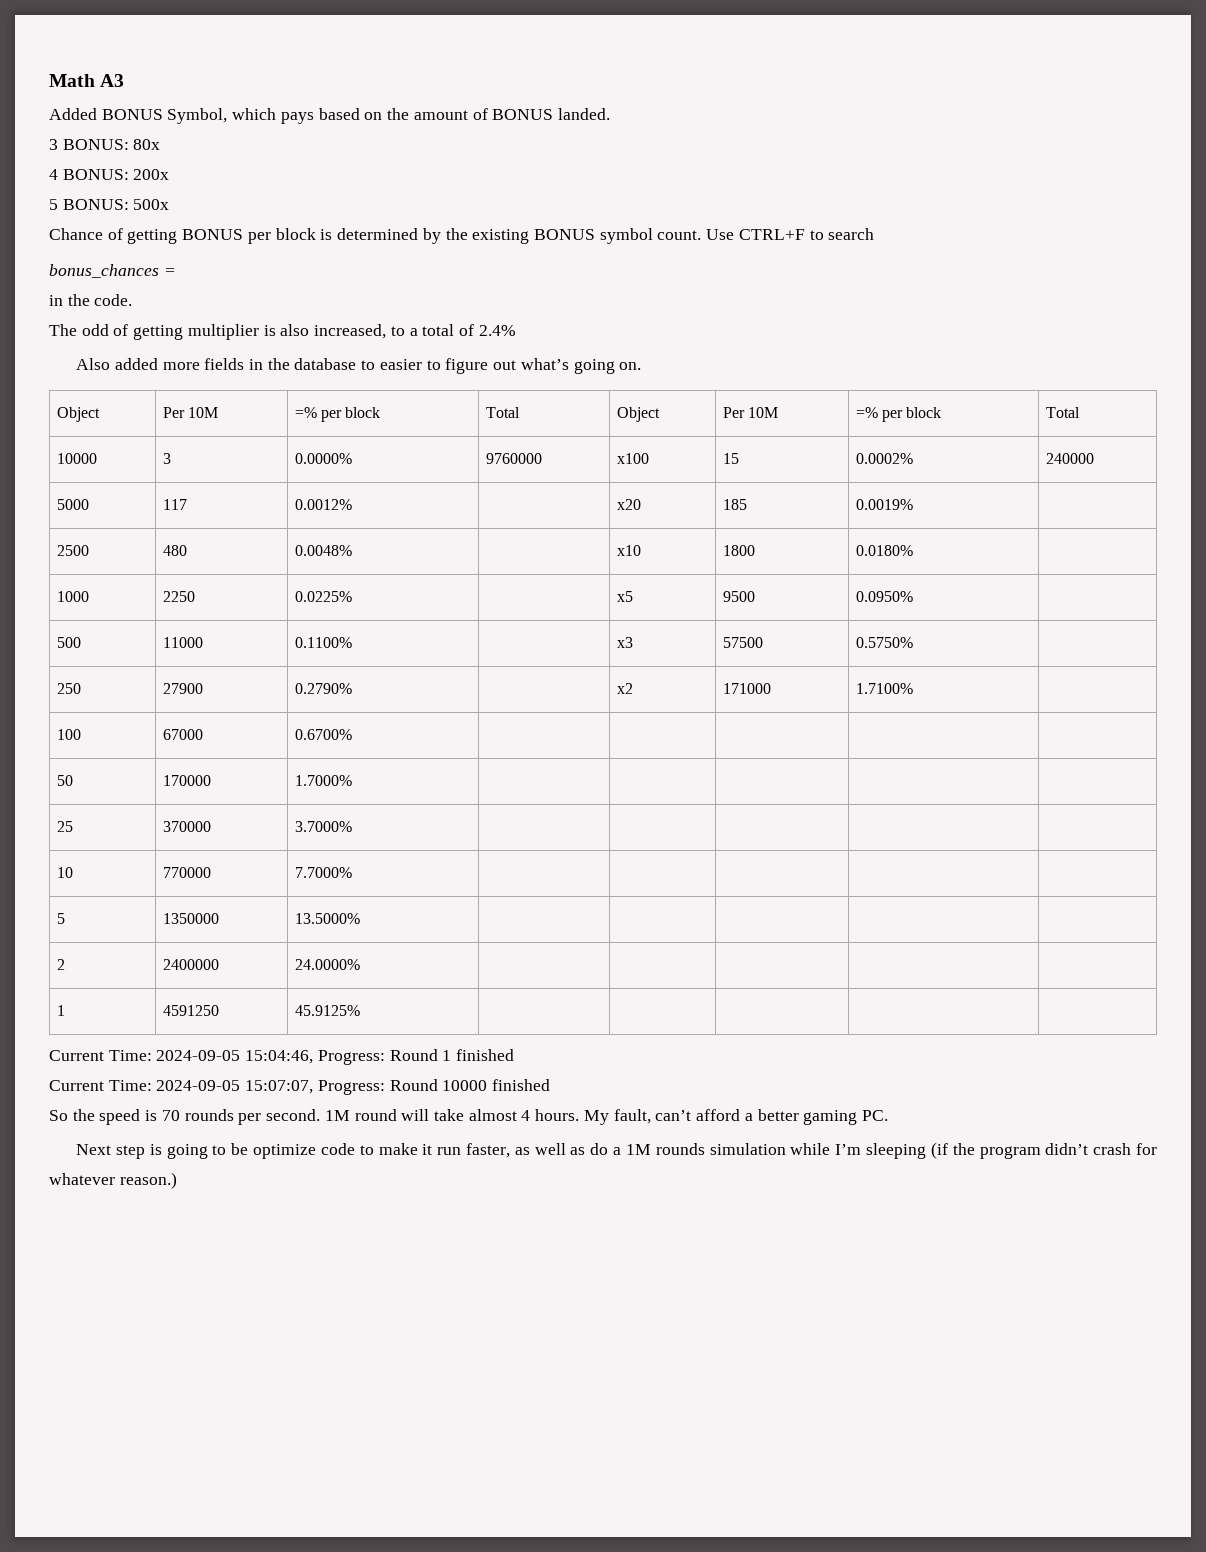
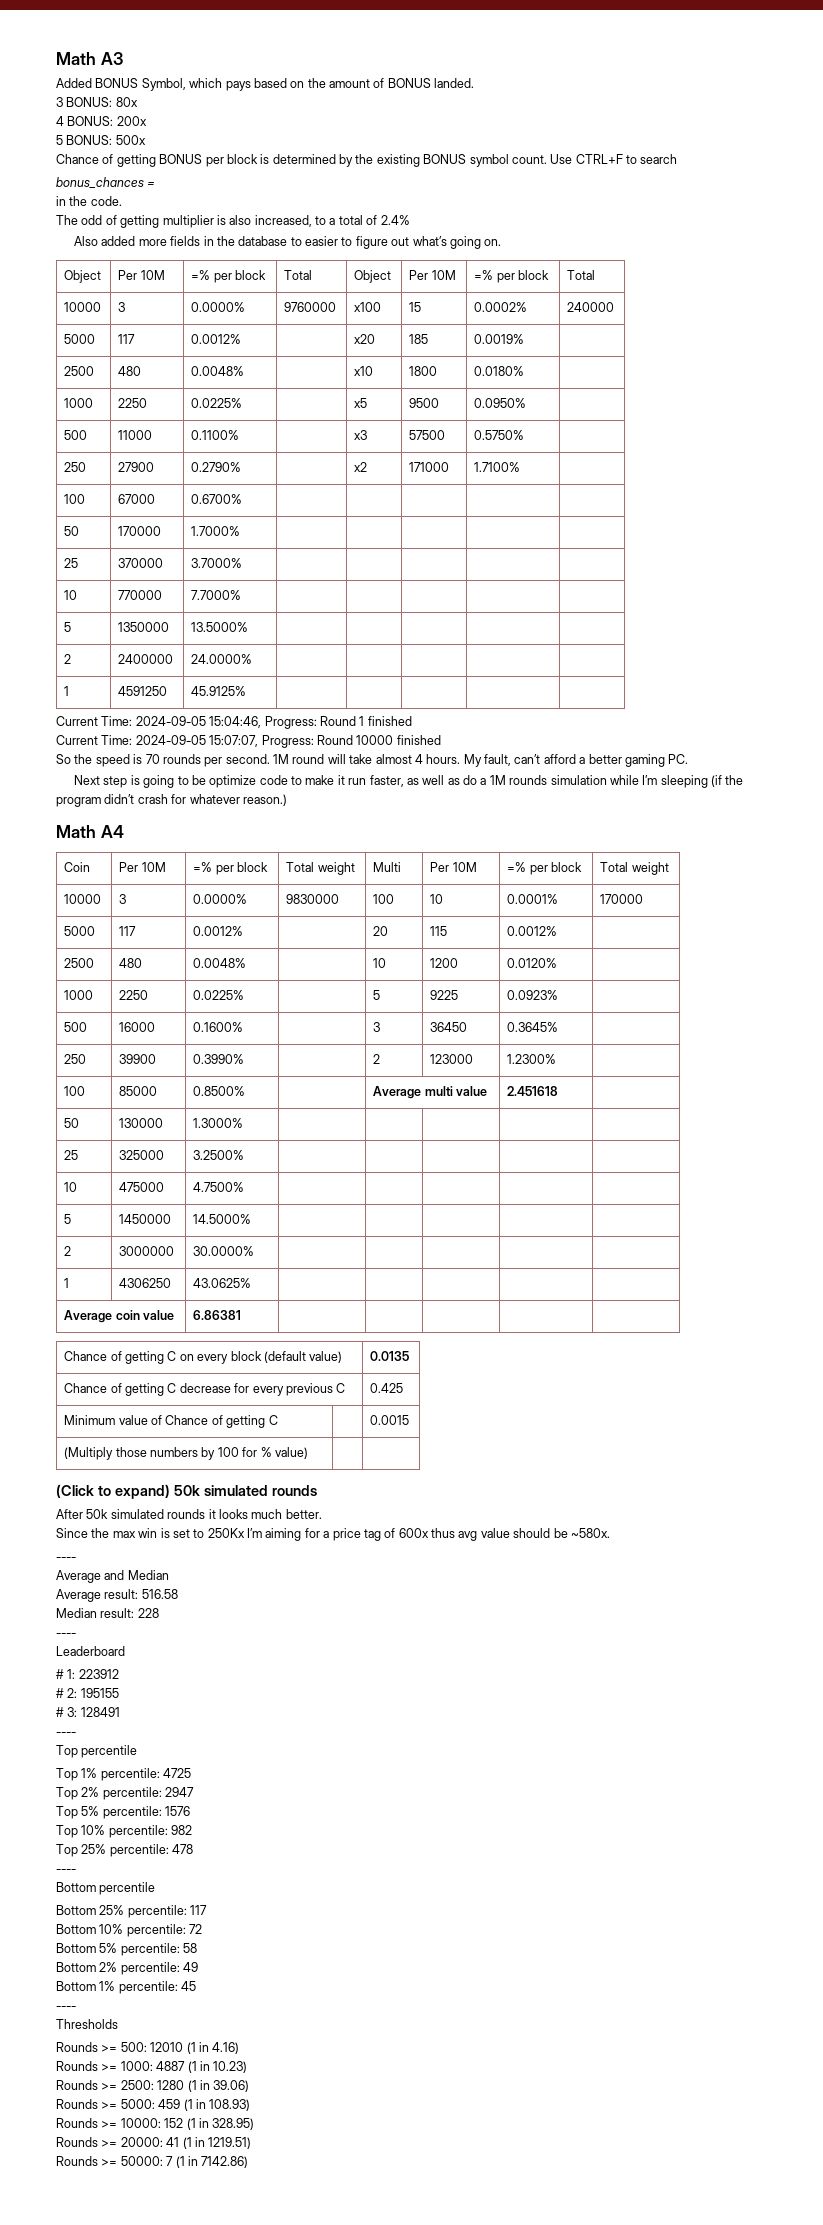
+ Math A4
+ Coin | Per 10M | =% per block | Total weight | Multi | Per 10M | =% per block | Total weight
+ 10000 | 3 | 0.0000% | 9830000 | 100 | 10 | 0.0001% | 170000
+ 5000 | 117 | 0.0012% | | 20 | 115 | 0.0012% |
+ 2500 | 480 | 0.0048% | | 10 | 1200 | 0.0120% |
+ 1000 | 2250 | 0.0225% | | 5 | 9225 | 0.0923% |
+ 500 | 16000 | 0.1600% | | 3 | 36450 | 0.3645% |
+ 250 | 39900 | 0.3990% | | 2 | 123000 | 1.2300% |
+ 100 | 85000 | 0.8500% | | Average multi value | 2.451618 |
+ 50 | 130000 | 1.3000% | | | | |
+ 25 | 325000 | 3.2500% | | | | |
+ 10 | 475000 | 4.7500% | | | | |
+ 5 | 1450000 | 14.5000% | | | | |
+ 2 | 3000000 | 30.0000% | | | | |
+ 1 | 4306250 | 43.0625% | | | | |
+ Average coin value | 6.86381 | | | | |
+ Chance of getting C on every block (default value) | 0.0135
+ Chance of getting C decrease for every previous C | 0.425
+ Minimum value of Chance of getting C | | 0.0015
+ (Multiply those numbers by 100 for % value) | |
+ (Click to expand) 50k simulated rounds
+ After 50k simulated rounds it looks much better.
+ Since the max win is set to 250Kx I’m aiming for a price tag of 600x thus avg value should be ~580x.
+ ----
+ Average and Median
+ Average result: 516.58
+ Median result: 228
+ ----
+ Leaderboard
+ # 1: 223912
+ # 2: 195155
+ # 3: 128491
+ ----
+ Top percentile
+ Top 1% percentile: 4725
+ Top 2% percentile: 2947
+ Top 5% percentile: 1576
+ Top 10% percentile: 982
+ Top 25% percentile: 478
+ ----
+ Bottom percentile
+ Bottom 25% percentile: 117
+ Bottom 10% percentile: 72
+ Bottom 5% percentile: 58
+ Bottom 2% percentile: 49
+ Bottom 1% percentile: 45
+ ----
+ Thresholds
+ Rounds >= 500: 12010 (1 in 4.16)
+ Rounds >= 1000: 4887 (1 in 10.23)
+ Rounds >= 2500: 1280 (1 in 39.06)
+ Rounds >= 5000: 459 (1 in 108.93)
+ Rounds >= 10000: 152 (1 in 328.95)
+ Rounds >= 20000: 41 (1 in 1219.51)
+ Rounds >= 50000: 7 (1 in 7142.86)

